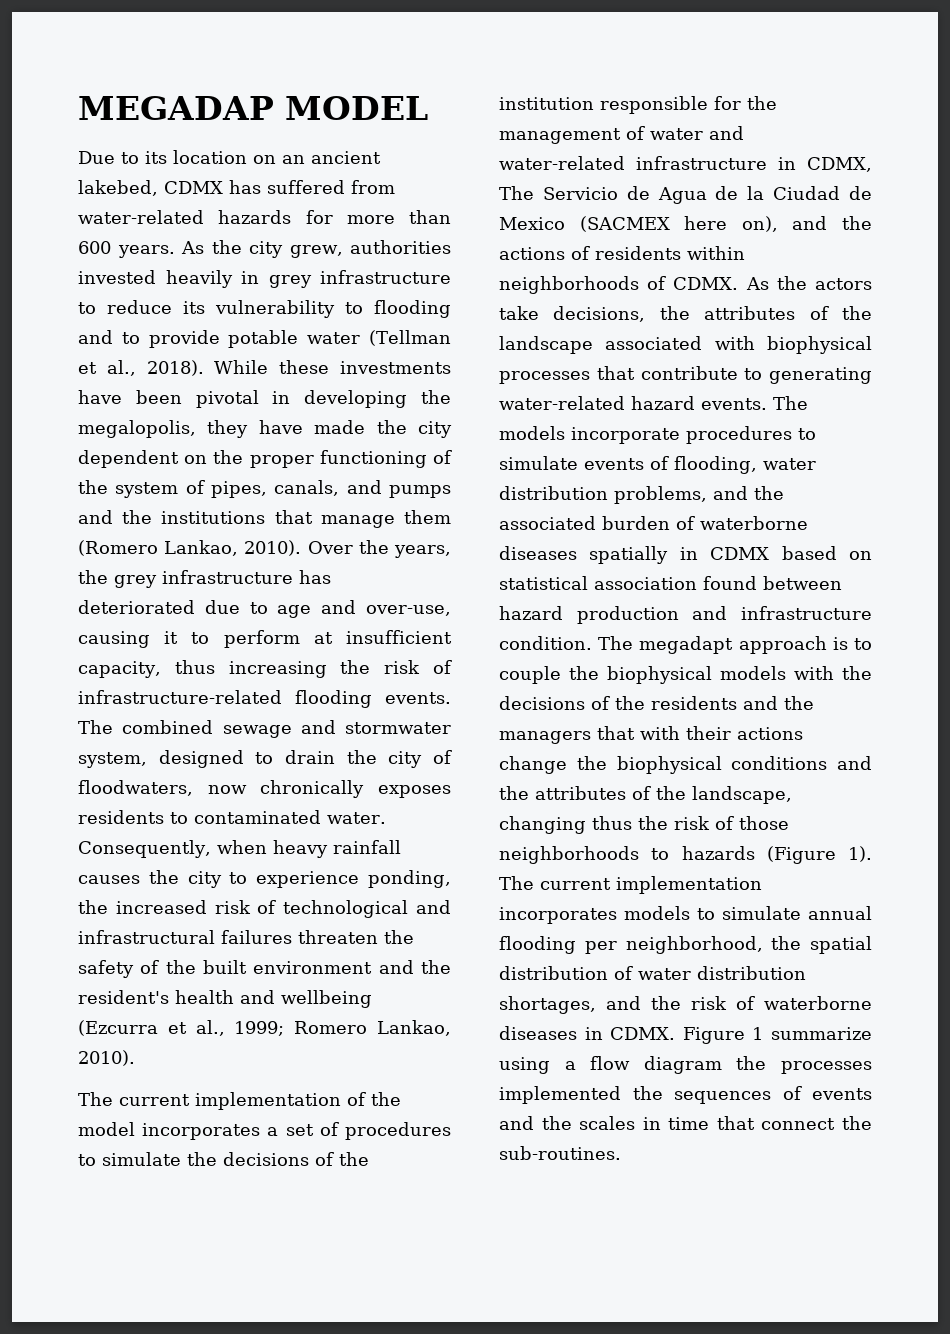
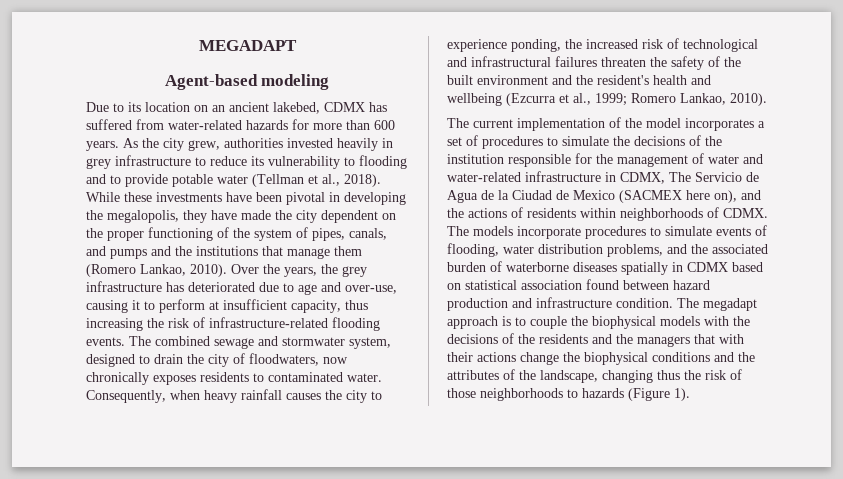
- MEGADAP MODEL
+ MEGADAPT
+ Agent-based modeling
- As the actors take decisions, the attributes of the landscape associated with biophysical processes that contribute to generating water-related hazard events.
- The current implementation incorporates models to simulate annual flooding per neighborhood, the spatial distribution of water distribution shortages, and the risk of waterborne diseases in CDMX. Figure 1 summarize using a flow diagram the processes implemented the sequences of events and the scales in time that connect the sub-routines.

